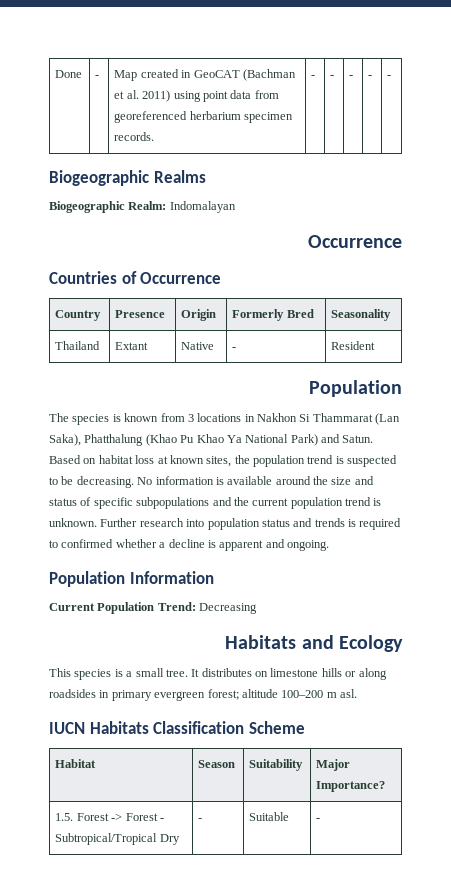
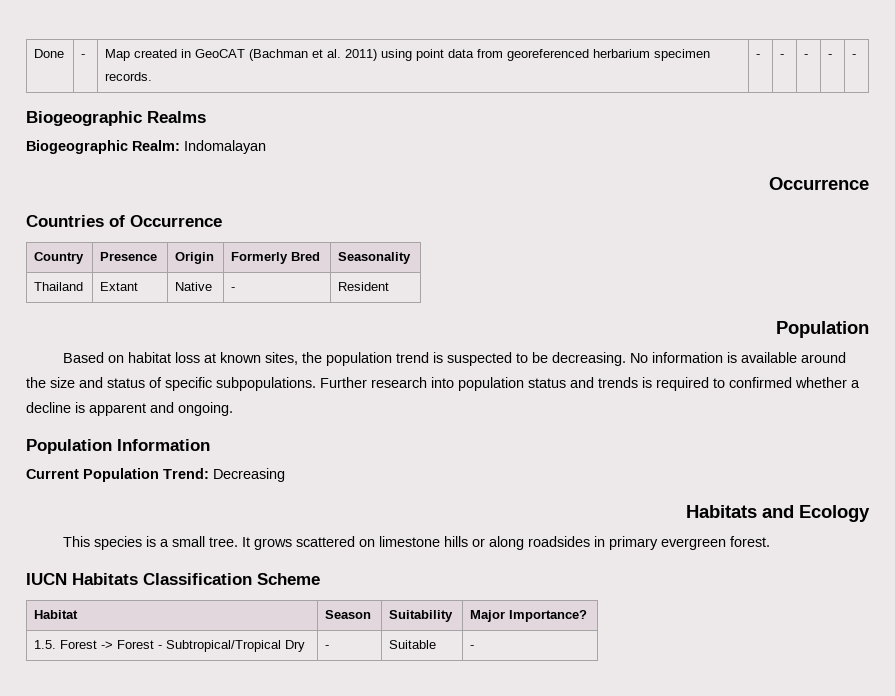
- The species is known from 3 locations in Nakhon Si Thammarat (Lan Saka), Phatthalung (Khao Pu Khao Ya National Park) and Satun.
- No information is available around the size and status of specific subpopulations and the current population trend is unknown.
+ No information is available around the size and status of specific subpopulations.
- It distributes on limestone hills or along roadsides in primary evergreen forest; altitude 100–200 m asl.
+ It grows scattered on limestone hills or along roadsides in primary evergreen forest.

